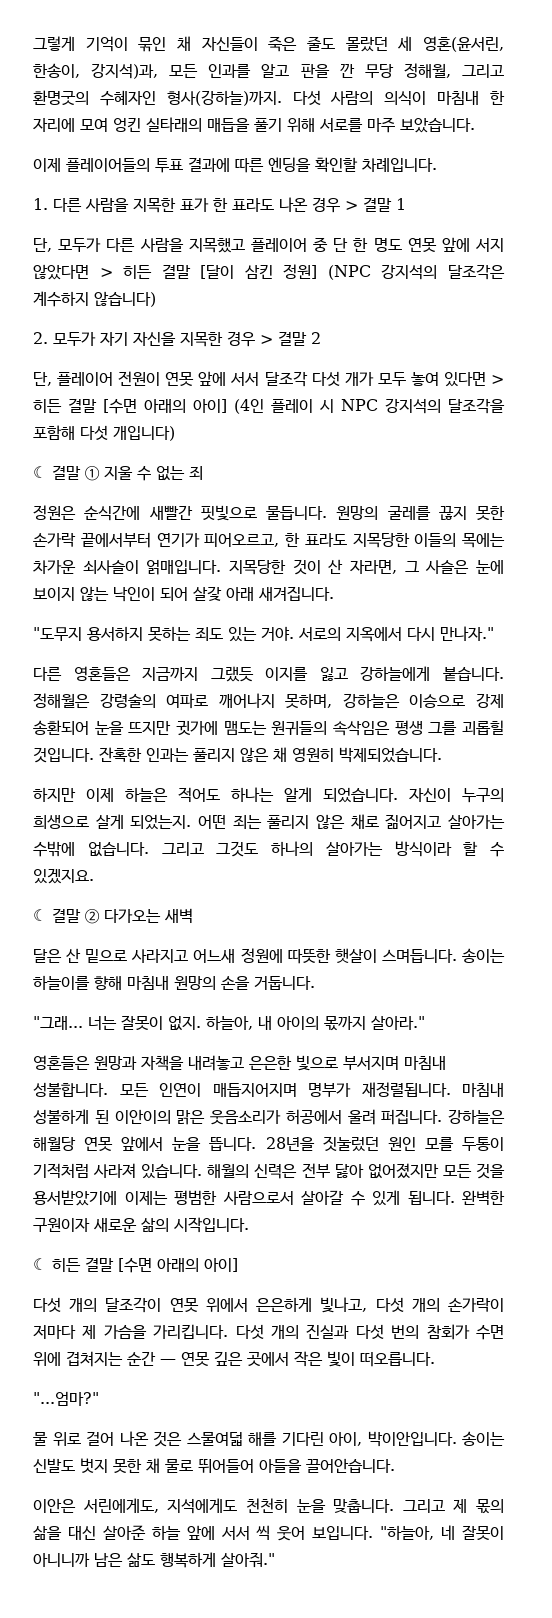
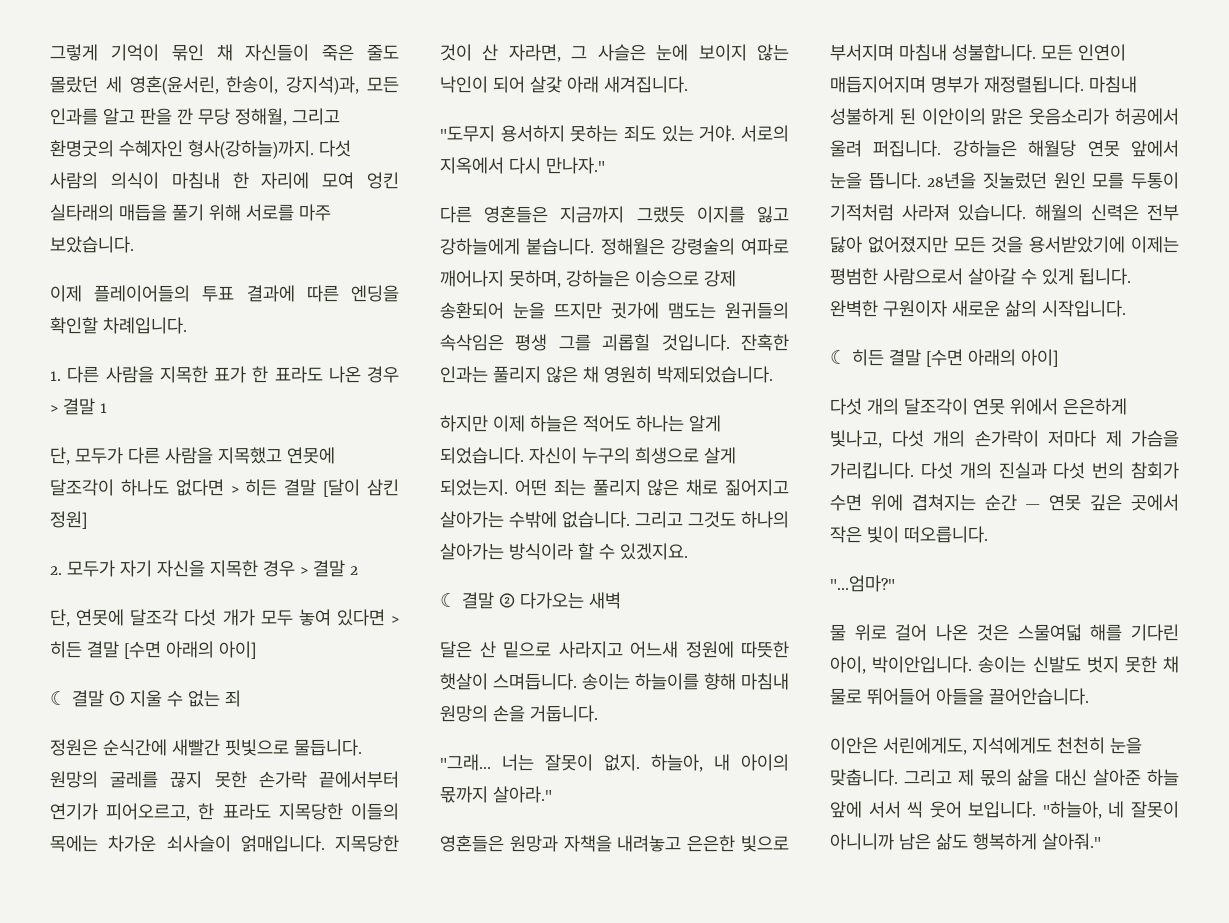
- 단, 모두가 다른 사람을 지목했고 플레이어 중 단 한 명도 연못 앞에 서지 않았다면 > 히든 결말 [달이 삼킨 정원] (NPC 강지석의 달조각은 계수하지 않습니다)
+ 단, 모두가 다른 사람을 지목했고 연못에 달조각이 하나도 없다면 > 히든 결말 [달이 삼킨 정원]
- 단, 플레이어 전원이 연못 앞에 서서 달조각 다섯 개가 모두 놓여 있다면 > 히든 결말 [수면 아래의 아이] (4인 플레이 시 NPC 강지석의 달조각을 포함해 다섯 개입니다)
+ 단, 연못에 달조각 다섯 개가 모두 놓여 있다면 > 히든 결말 [수면 아래의 아이]

